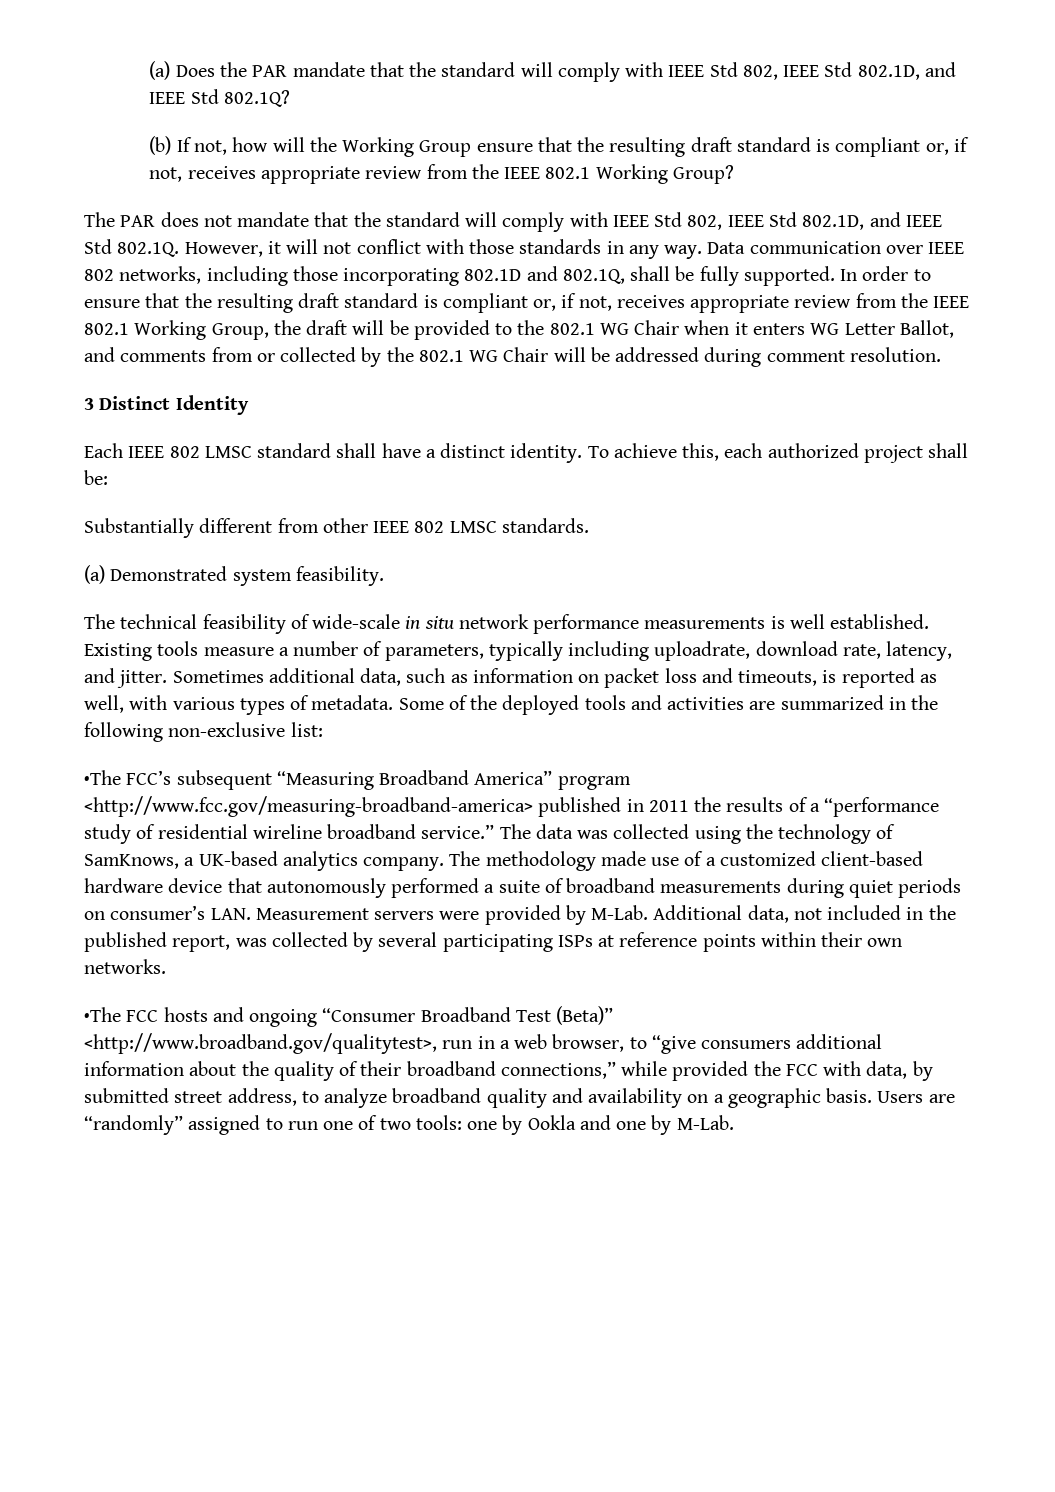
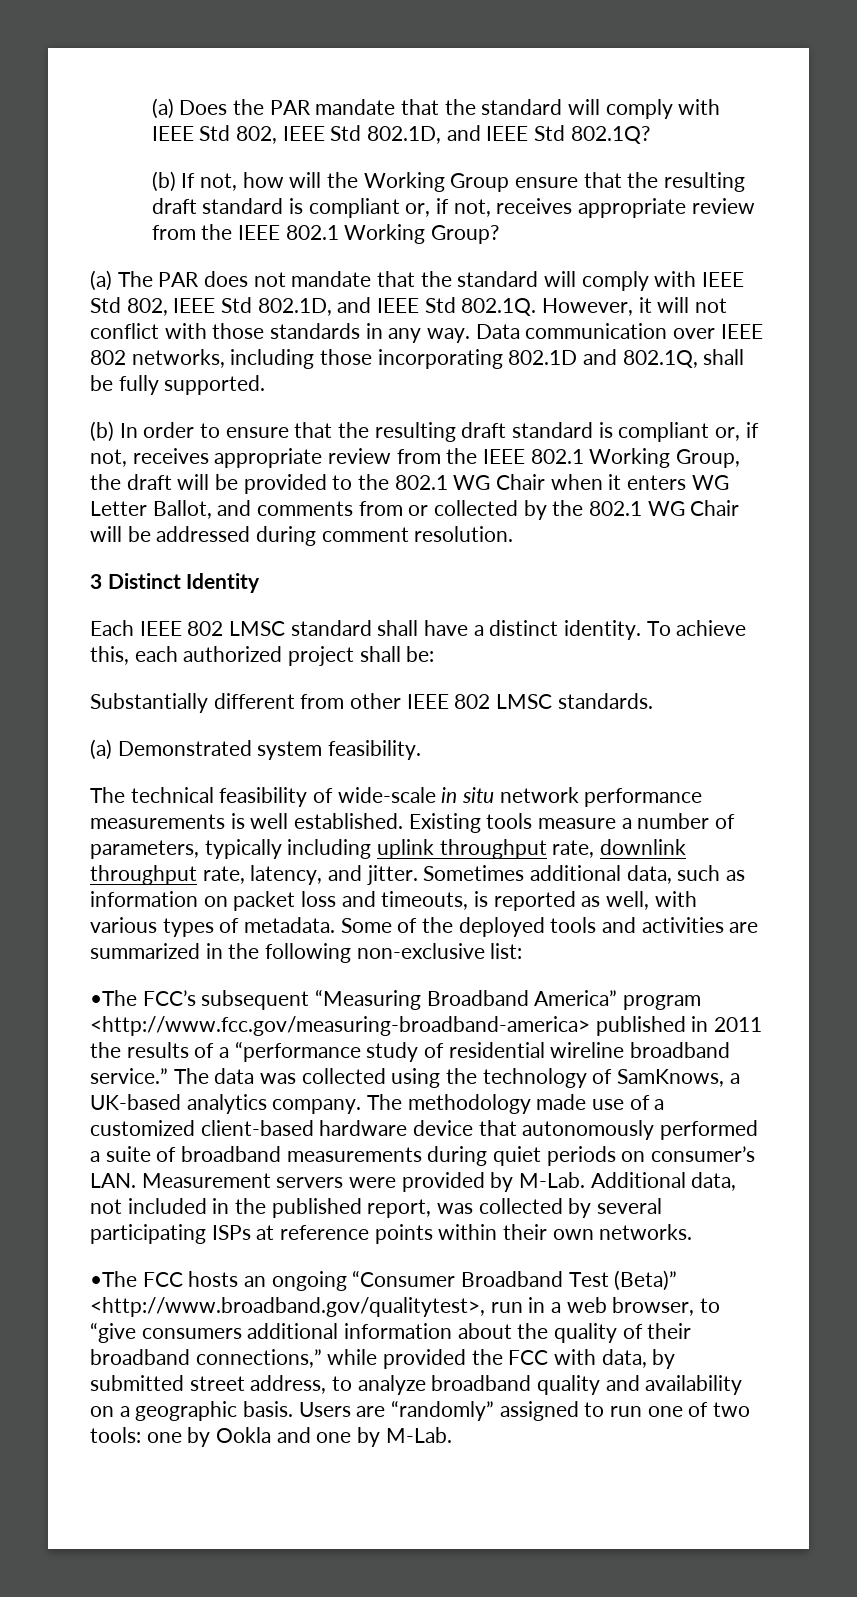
- The PAR does not mandate that the standard will comply with IEEE Std 802, IEEE Std 802.1D, and IEEE Std 802.1Q. However, it will not conflict with those standards in any way.
+ (a) The PAR does not mandate that the standard will comply with IEEE Std 802, IEEE Std 802.1D, and IEEE Std 802.1Q. However, it will not conflict with those standards in any way.
- Data communication over IEEE 802 networks, including those incorporating 802.1D and 802.1Q, shall be fully supported. In order to ensure that the resulting draft standard is compliant or, if not, receives appropriate review from the IEEE 802.1 Working Group, the draft will be provided to the 802.1 WG Chair when it enters WG Letter Ballot, and comments from or collected by the 802.1 WG Chair will be addressed during comment resolution.
+ Data communication over IEEE 802 networks, including those incorporating 802.1D and 802.1Q, shall be fully supported.
+ (b) In order to ensure that the resulting draft standard is compliant or, if not, receives appropriate review from the IEEE 802.1 Working Group, the draft will be provided to the 802.1 WG Chair when it enters WG Letter Ballot, and comments from or collected by the 802.1 WG Chair will be addressed during comment resolution.
- Existing tools measure a number of parameters, typically including uploadrate, download rate, latency, and jitter.
+ Existing tools measure a number of parameters, typically including uplink throughput rate, downlink throughput rate, latency, and jitter.
- •The FCC hosts and ongoing “Consumer Broadband Test (Beta)” <http://www.broadband.gov/qualitytest>, run in a web browser, to “give consumers additional information about the quality of their broadband connections,” while provided the FCC with data, by submitted street address, to analyze broadband quality and availability on a geographic basis.
+ •The FCC hosts an ongoing “Consumer Broadband Test (Beta)” <http://www.broadband.gov/qualitytest>, run in a web browser, to “give consumers additional information about the quality of their broadband connections,” while provided the FCC with data, by submitted street address, to analyze broadband quality and availability on a geographic basis.

